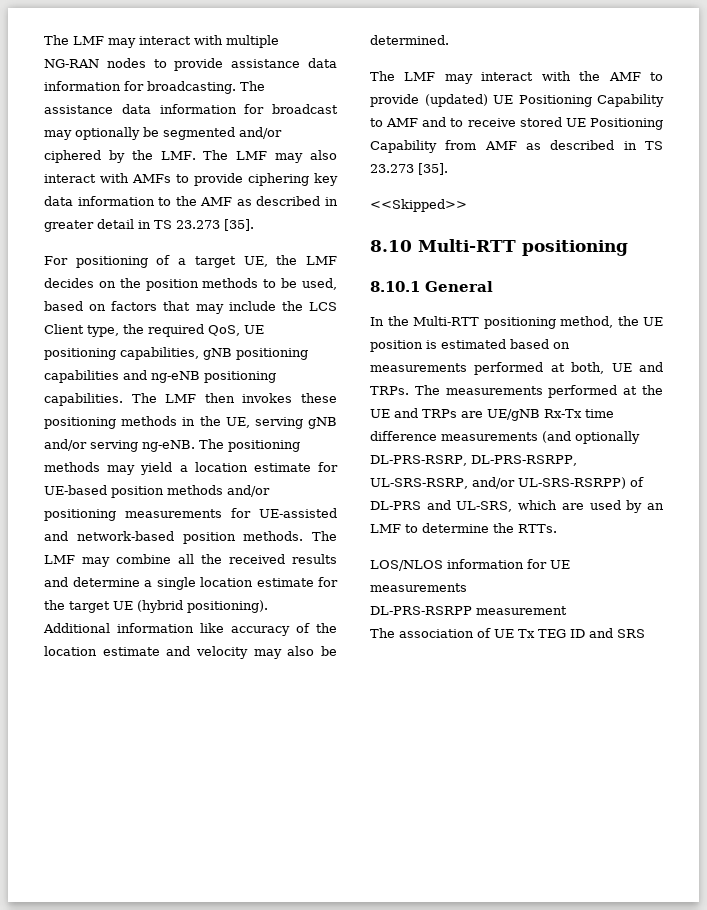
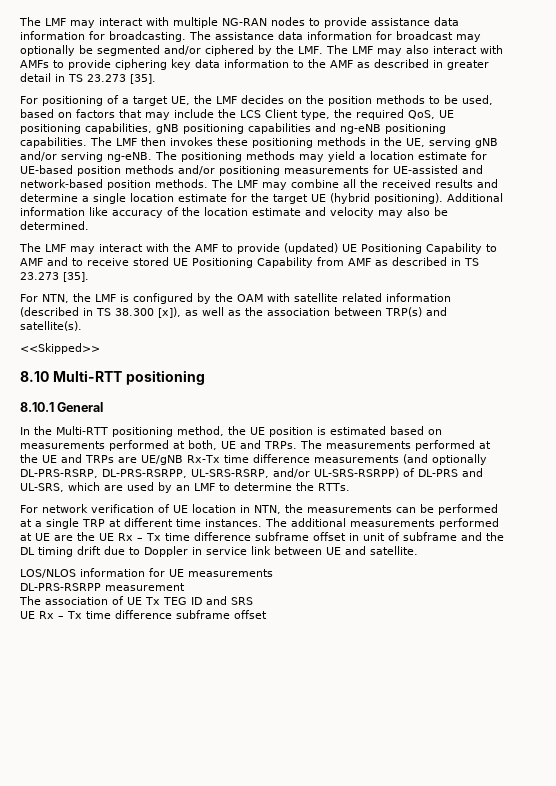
+ For NTN, the LMF is configured by the OAM with satellite related information (described in TS 38.300 [x]), as well as the association between TRP(s) and satellite(s).
+ For network verification of UE location in NTN, the measurements can be performed at a single TRP at different time instances. The additional measurements performed at UE are the UE Rx – Tx time difference subframe offset in unit of subframe and the DL timing drift due to Doppler in service link between UE and satellite.
  The association of UE Tx TEG ID and SRS
+ UE Rx – Tx time difference subframe offset

